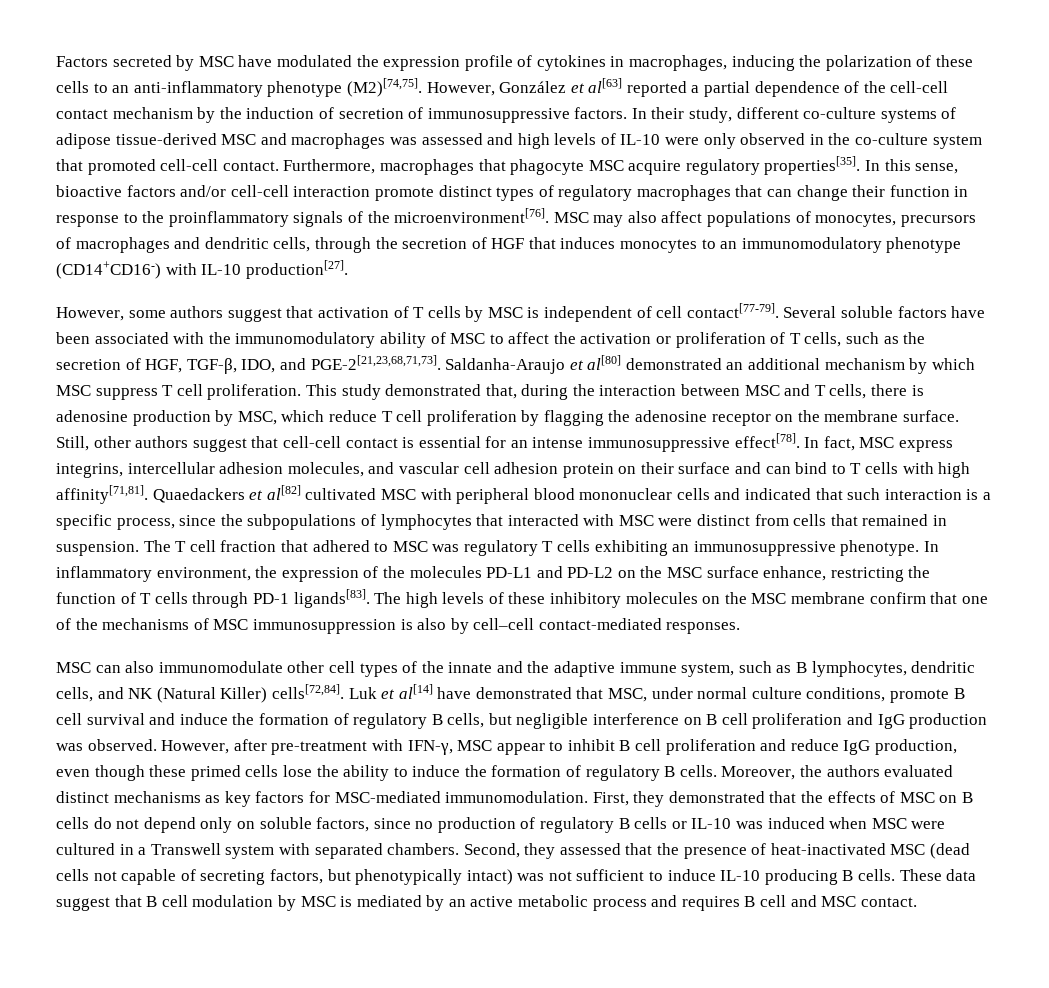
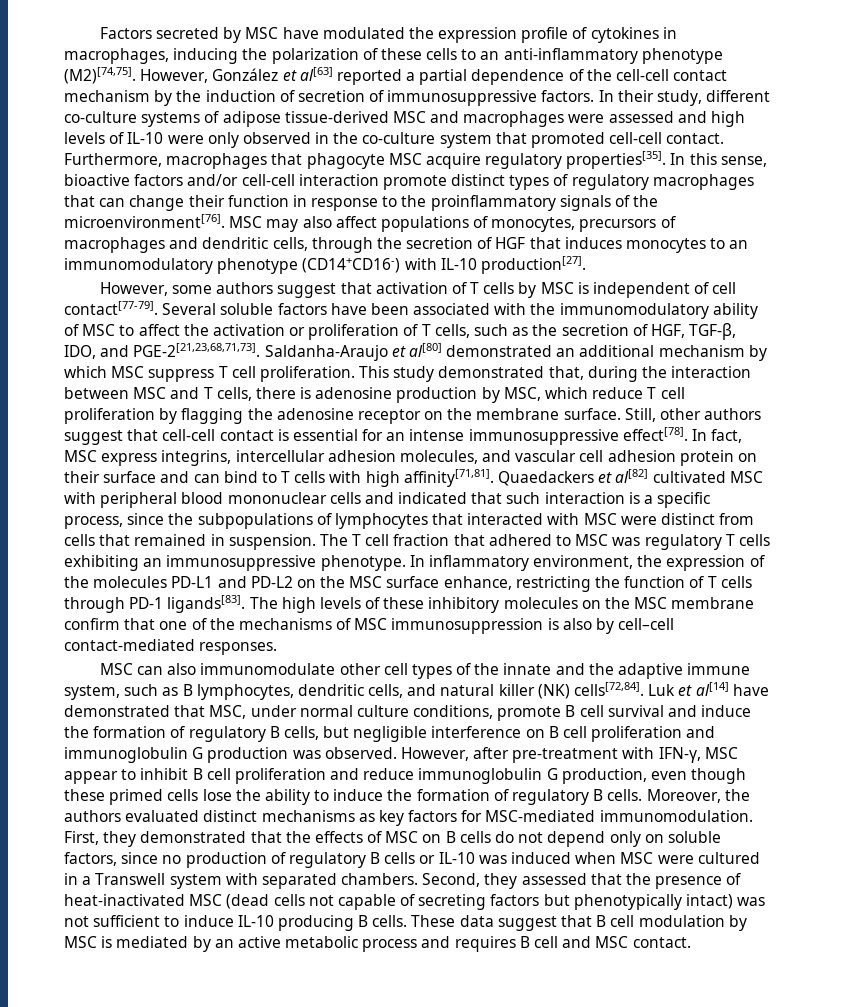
- In their study, different co-culture systems of adipose tissue-derived MSC and macrophages was assessed and high levels of IL-10 were only observed in the co-culture system that promoted cell-cell contact.
+ In their study, different co-culture systems of adipose tissue-derived MSC and macrophages were assessed and high levels of IL-10 were only observed in the co-culture system that promoted cell-cell contact.
- MSC can also immunomodulate other cell types of the innate and the adaptive immune system, such as B lymphocytes, dendritic cells, and NK (Natural Killer) cells[72,84].
+ MSC can also immunomodulate other cell types of the innate and the adaptive immune system, such as B lymphocytes, dendritic cells, and natural killer (NK) cells[72,84].
- Luk et al[14] have demonstrated that MSC, under normal culture conditions, promote B cell survival and induce the formation of regulatory B cells, but negligible interference on B cell proliferation and IgG production was observed.
+ Luk et al[14] have demonstrated that MSC, under normal culture conditions, promote B cell survival and induce the formation of regulatory B cells, but negligible interference on B cell proliferation and immunoglobulin G production was observed.
- However, after pre-treatment with IFN-γ, MSC appear to inhibit B cell proliferation and reduce IgG production, even though these primed cells lose the ability to induce the formation of regulatory B cells.
+ However, after pre-treatment with IFN-γ, MSC appear to inhibit B cell proliferation and reduce immunoglobulin G production, even though these primed cells lose the ability to induce the formation of regulatory B cells.
- Second, they assessed that the presence of heat-inactivated MSC (dead cells not capable of secreting factors, but phenotypically intact) was not sufficient to induce IL-10 producing B cells.
+ Second, they assessed that the presence of heat-inactivated MSC (dead cells not capable of secreting factors but phenotypically intact) was not sufficient to induce IL-10 producing B cells.

